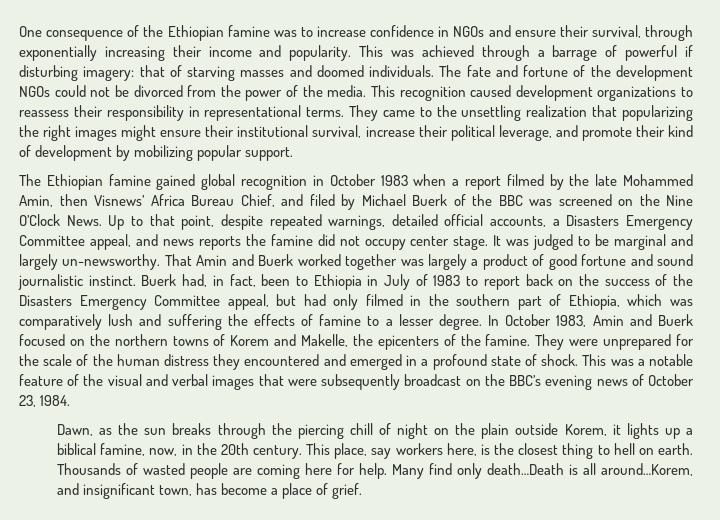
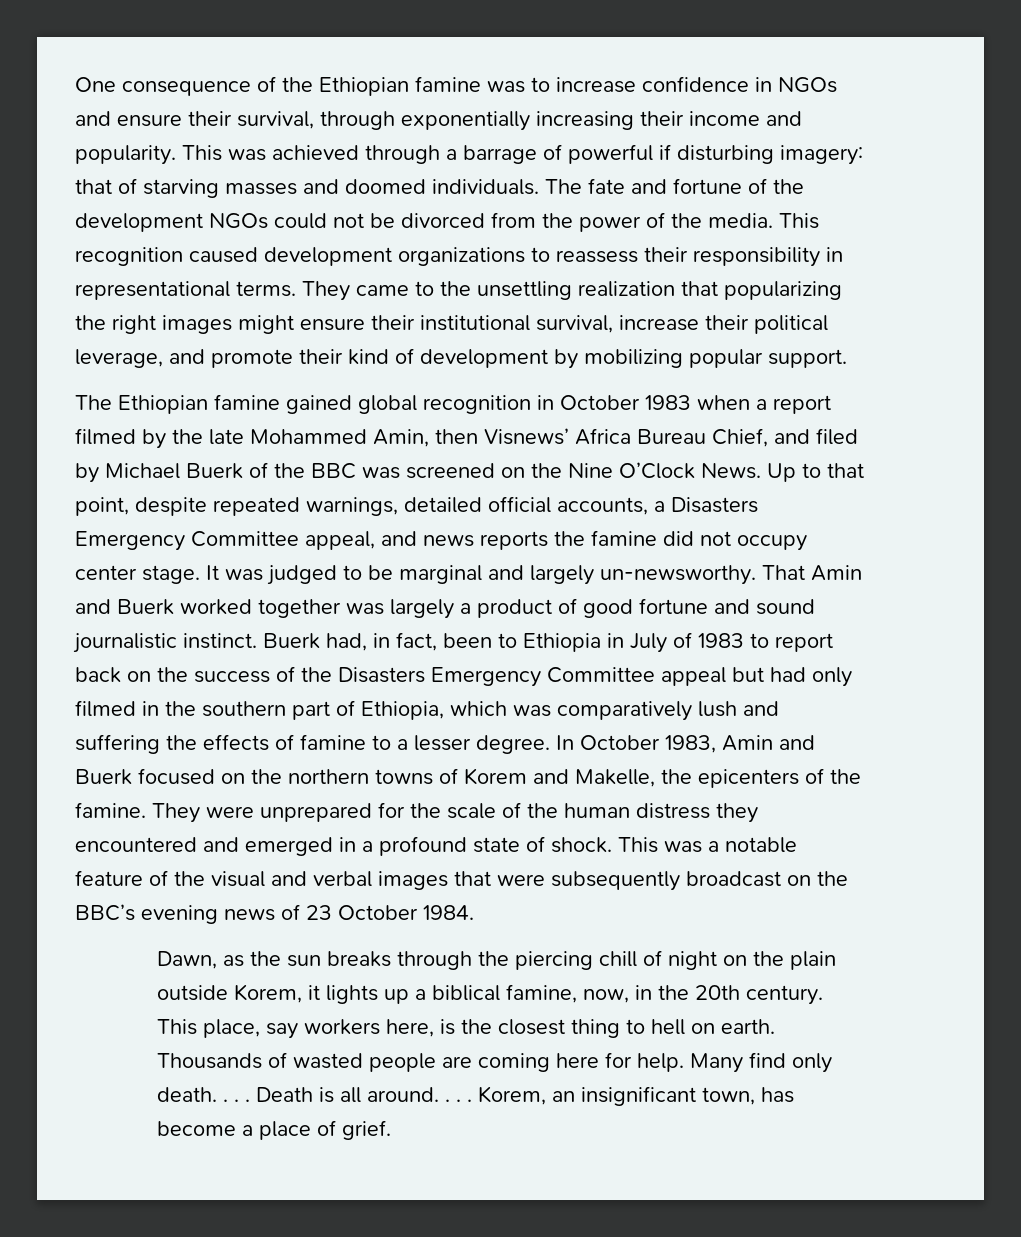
- Buerk had, in fact, been to Ethiopia in July of 1983 to report back on the success of the Disasters Emergency Committee appeal, but had only filmed in the southern part of Ethiopia, which was comparatively lush and suffering the effects of famine to a lesser degree.
+ Buerk had, in fact, been to Ethiopia in July of 1983 to report back on the success of the Disasters Emergency Committee appeal but had only filmed in the southern part of Ethiopia, which was comparatively lush and suffering the effects of famine to a lesser degree.
- This was a notable feature of the visual and verbal images that were subsequently broadcast on the BBC’s evening news of October 23, 1984.
+ This was a notable feature of the visual and verbal images that were subsequently broadcast on the BBC’s evening news of 23 October 1984.
- Many find only death…Death is all around…Korem, and insignificant town, has become a place of grief.
+ Many find only death. . . . Death is all around. . . . Korem, an insignificant town, has become a place of grief.

